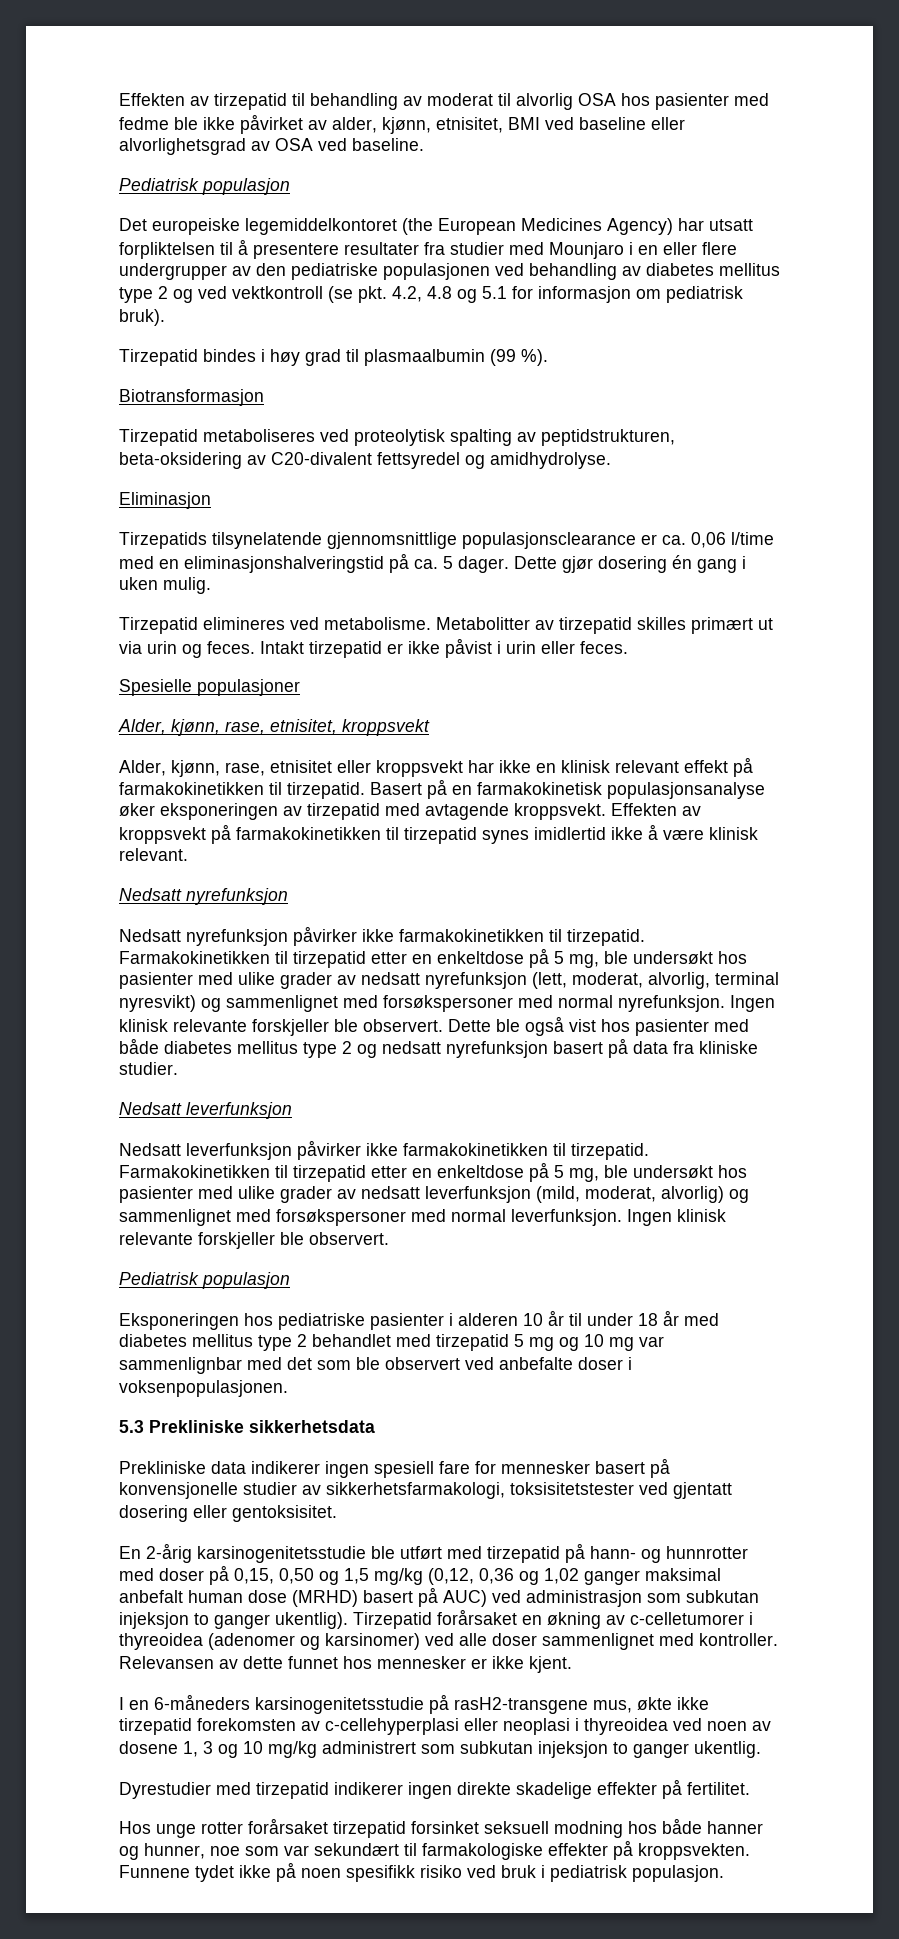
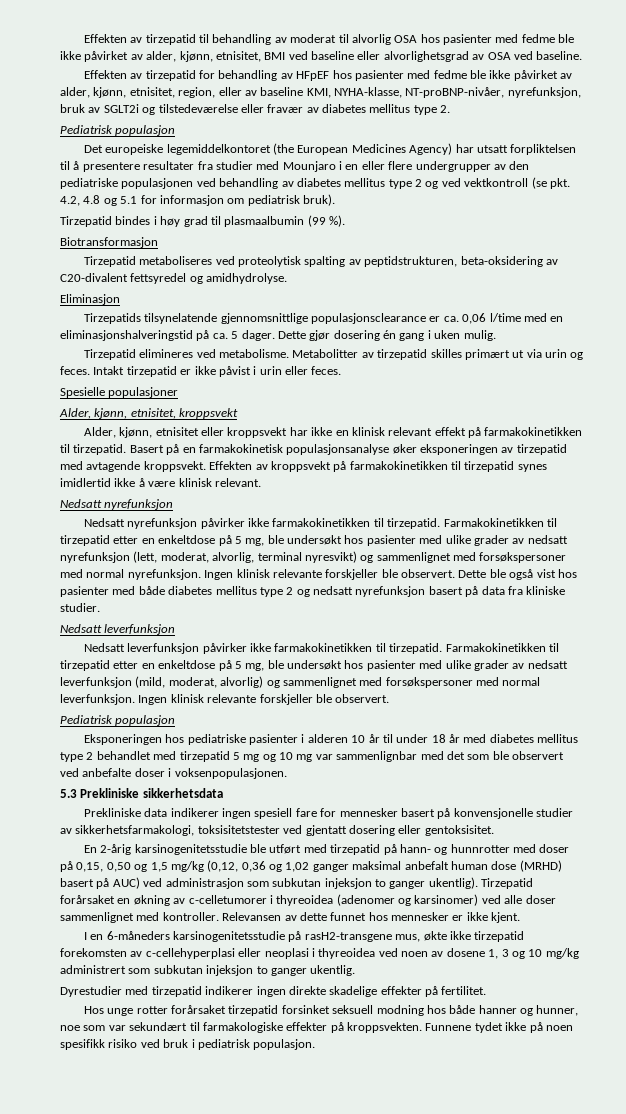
+ Effekten av tirzepatid for behandling av HFpEF hos pasienter med fedme ble ikke påvirket av alder, kjønn, etnisitet, region, eller av baseline KMI, NYHA-klasse, NT-proBNP-nivåer, nyrefunksjon, bruk av SGLT2i og tilstedeværelse eller fravær av diabetes mellitus type 2.
- Alder, kjønn, rase, etnisitet, kroppsvekt
+ Alder, kjønn, etnisitet, kroppsvekt
- Alder, kjønn, rase, etnisitet eller kroppsvekt har ikke en klinisk relevant effekt på farmakokinetikken til tirzepatid.
+ Alder, kjønn, etnisitet eller kroppsvekt har ikke en klinisk relevant effekt på farmakokinetikken til tirzepatid.

